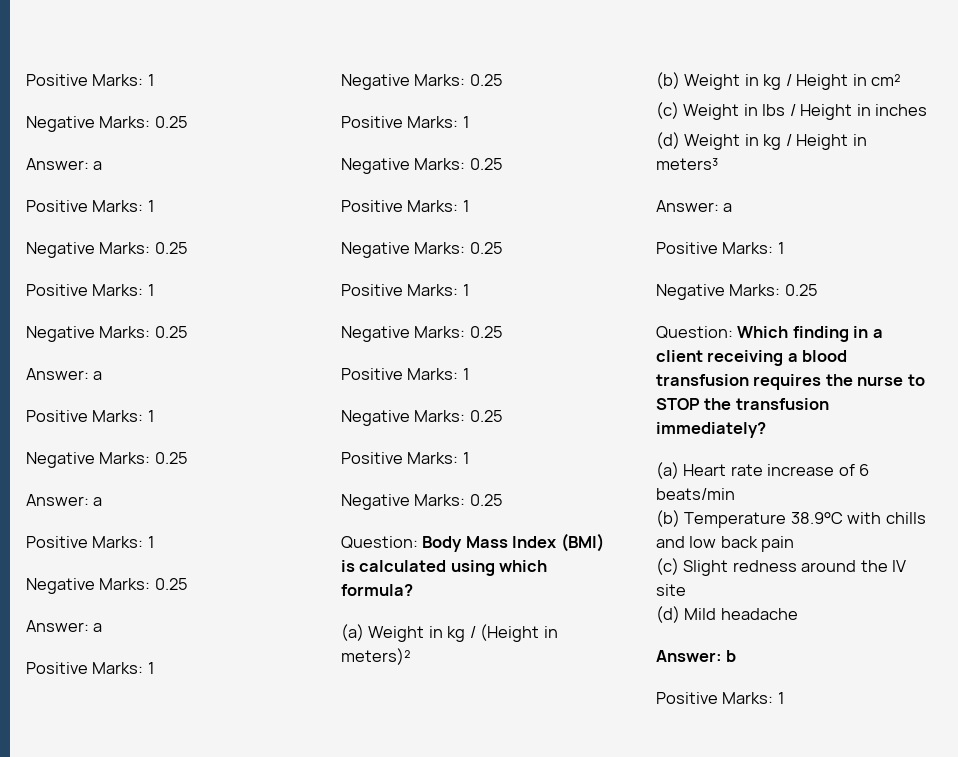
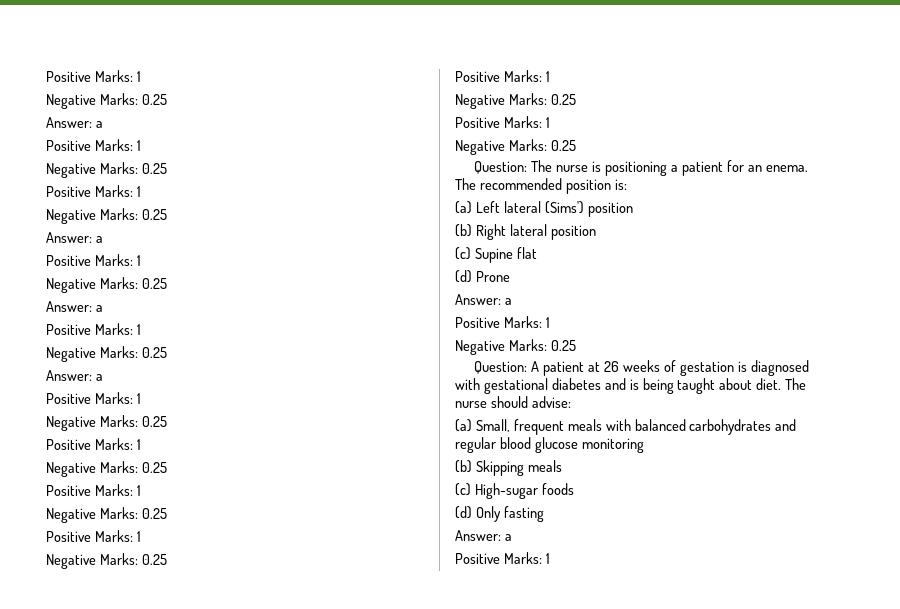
- Question: Body Mass Index (BMI) is calculated using which formula?
- (a) Weight in kg / (Height in meters)²
- (b) Weight in kg / Height in cm²
- (c) Weight in lbs / Height in inches
- (d) Weight in kg / Height in meters³
+ Question: The nurse is positioning a patient for an enema. The recommended position is:
+ (a) Left lateral (Sims') position
+ (b) Right lateral position
+ (c) Supine flat
+ (d) Prone
- Question: Which finding in a client receiving a blood transfusion requires the nurse to STOP the transfusion immediately?
- (a) Heart rate increase of 6 beats/min
- (b) Temperature 38.9°C with chills and low back pain
- (c) Slight redness around the IV site
- (d) Mild headache
- Answer: b
+ Question: A patient at 26 weeks of gestation is diagnosed with gestational diabetes and is being taught about diet. The nurse should advise:
+ (a) Small, frequent meals with balanced carbohydrates and regular blood glucose monitoring
+ (b) Skipping meals
+ (c) High-sugar foods
+ (d) Only fasting
+ Answer: a

